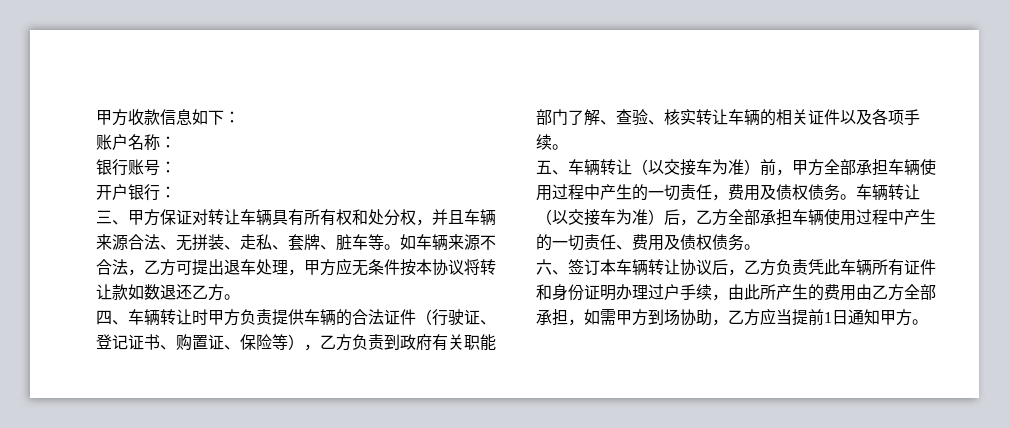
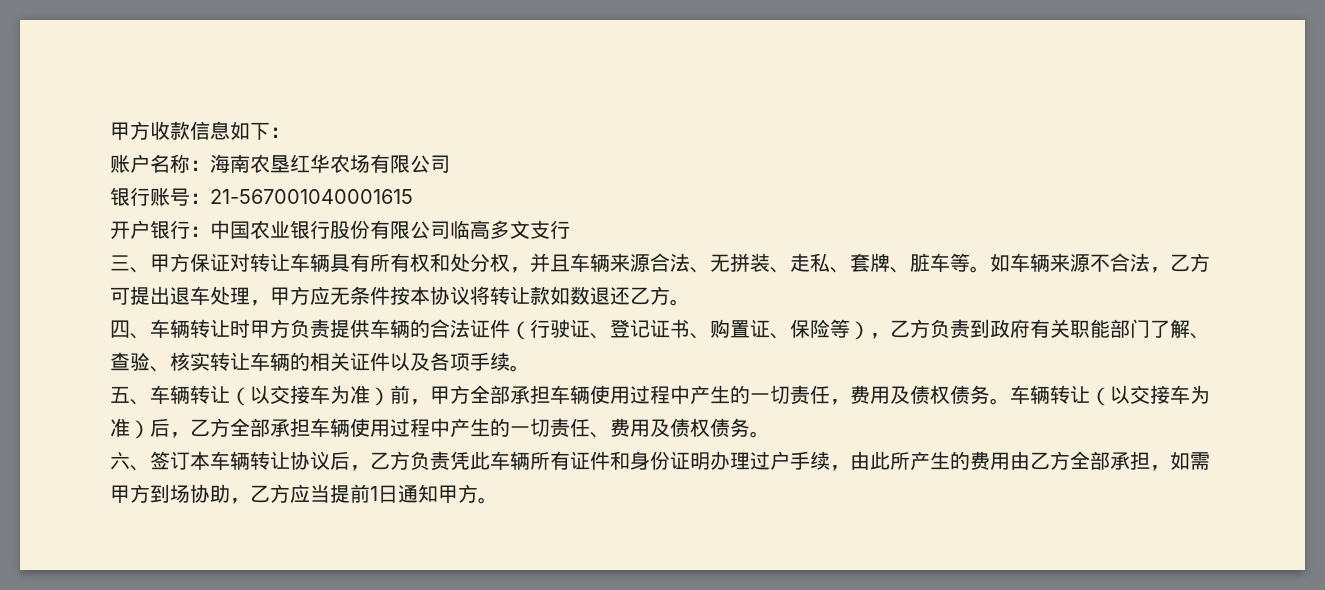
- 账户名称：
+ 账户名称：海南农垦红华农场有限公司
- 银行账号：
+ 银行账号：21-567001040001615
- 开户银行：
+ 开户银行：中国农业银行股份有限公司临高多文支行

